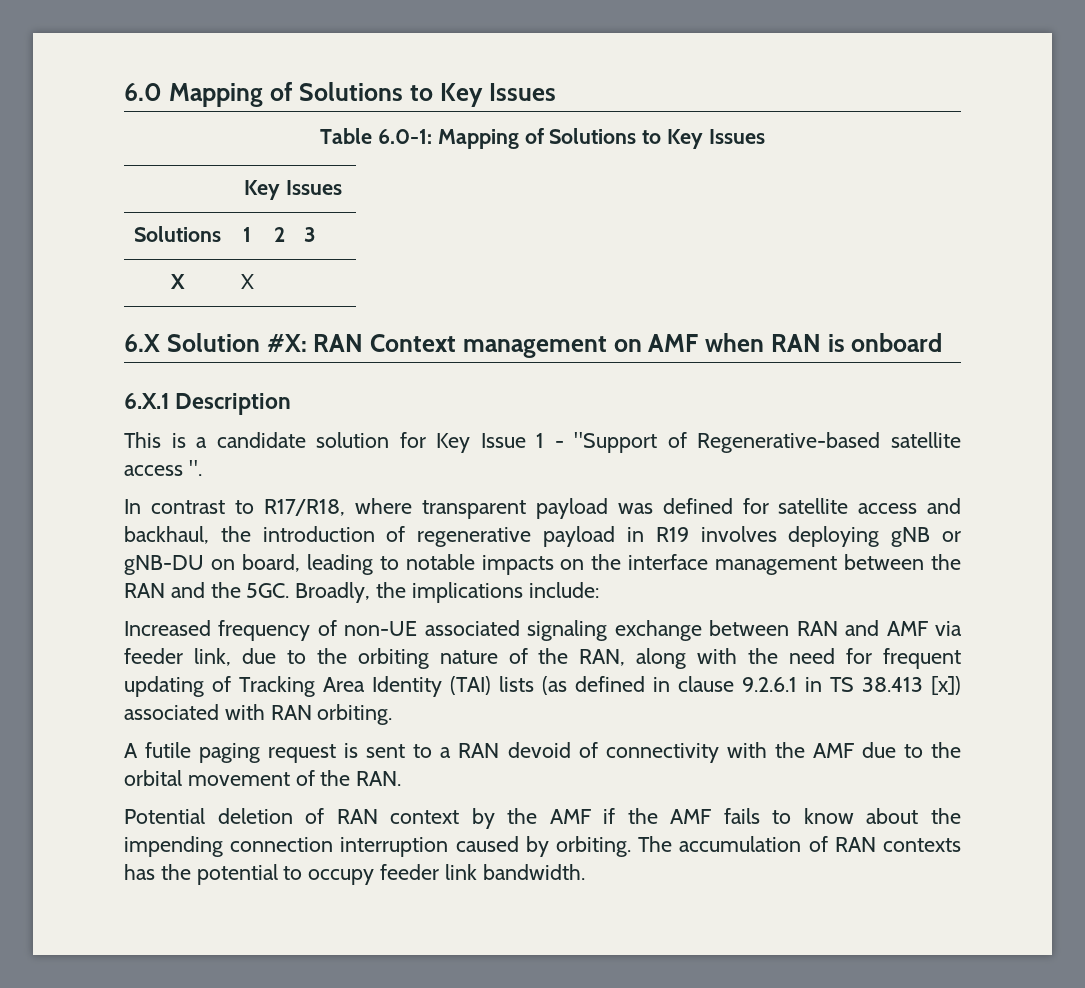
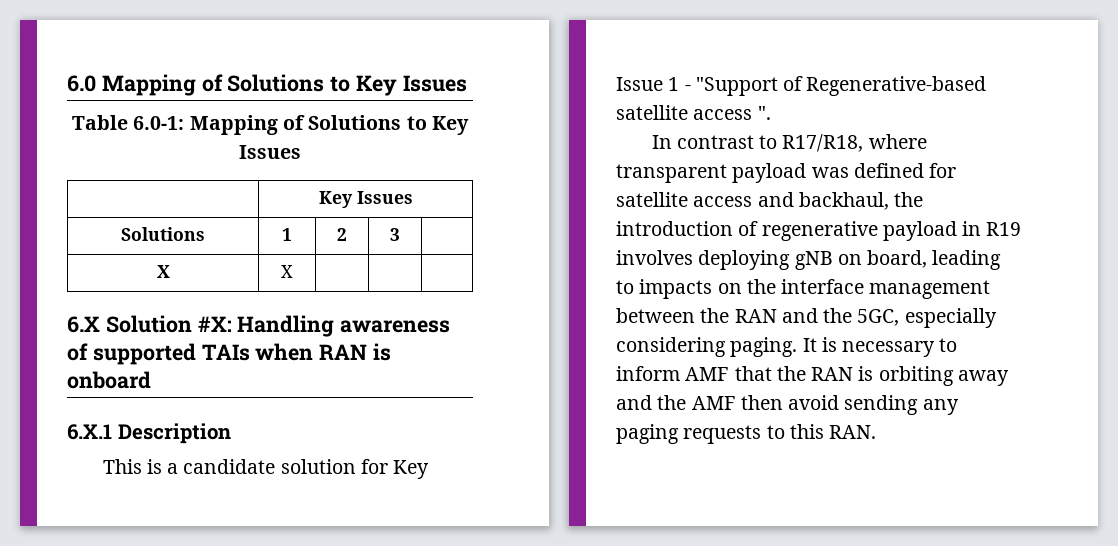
- 6.X Solution #X: RAN Context management on AMF when RAN is onboard
+ 6.X Solution #X: Handling awareness of supported TAIs when RAN is onboard
- In contrast to R17/R18, where transparent payload was defined for satellite access and backhaul, the introduction of regenerative payload in R19 involves deploying gNB or gNB-DU on board, leading to notable impacts on the interface management between the RAN and the 5GC. Broadly, the implications include:
- Increased frequency of non-UE associated signaling exchange between RAN and AMF via feeder link, due to the orbiting nature of the RAN, along with the need for frequent updating of Tracking Area Identity (TAI) lists (as defined in clause 9.2.6.1 in TS 38.413 [x]) associated with RAN orbiting.
- A futile paging request is sent to a RAN devoid of connectivity with the AMF due to the orbital movement of the RAN.
- Potential deletion of RAN context by the AMF if the AMF fails to know about the impending connection interruption caused by orbiting. The accumulation of RAN contexts has the potential to occupy feeder link bandwidth.
+ In contrast to R17/R18, where transparent payload was defined for satellite access and backhaul, the introduction of regenerative payload in R19 involves deploying gNB on board, leading to impacts on the interface management between the RAN and the 5GC, especially considering paging. It is necessary to inform AMF that the RAN is orbiting away and the AMF then avoid sending any paging requests to this RAN.

